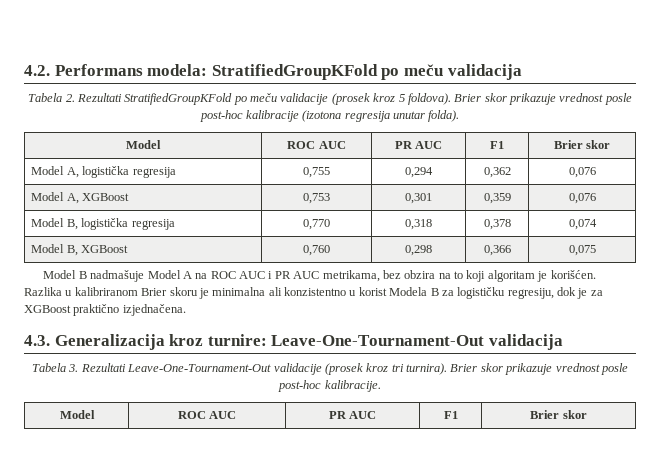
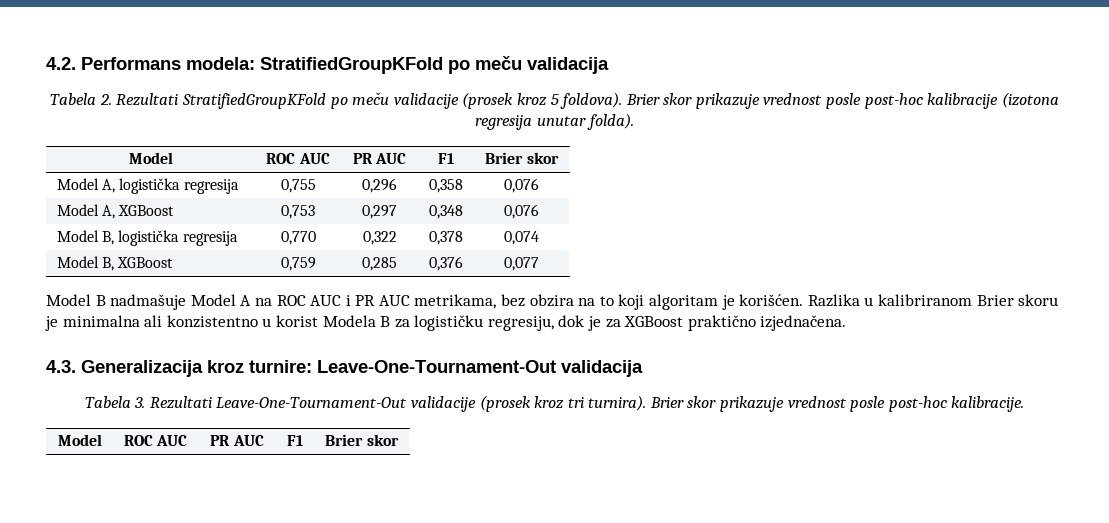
- Model A, logistička regresija | 0,755 | 0,294 | 0,362 | 0,076
+ Model A, logistička regresija | 0,755 | 0,296 | 0,358 | 0,076
- Model A, XGBoost | 0,753 | 0,301 | 0,359 | 0,076
+ Model A, XGBoost | 0,753 | 0,297 | 0,348 | 0,076
- Model B, logistička regresija | 0,770 | 0,318 | 0,378 | 0,074
+ Model B, logistička regresija | 0,770 | 0,322 | 0,378 | 0,074
- Model B, XGBoost | 0,760 | 0,298 | 0,366 | 0,075
+ Model B, XGBoost | 0,759 | 0,285 | 0,376 | 0,077

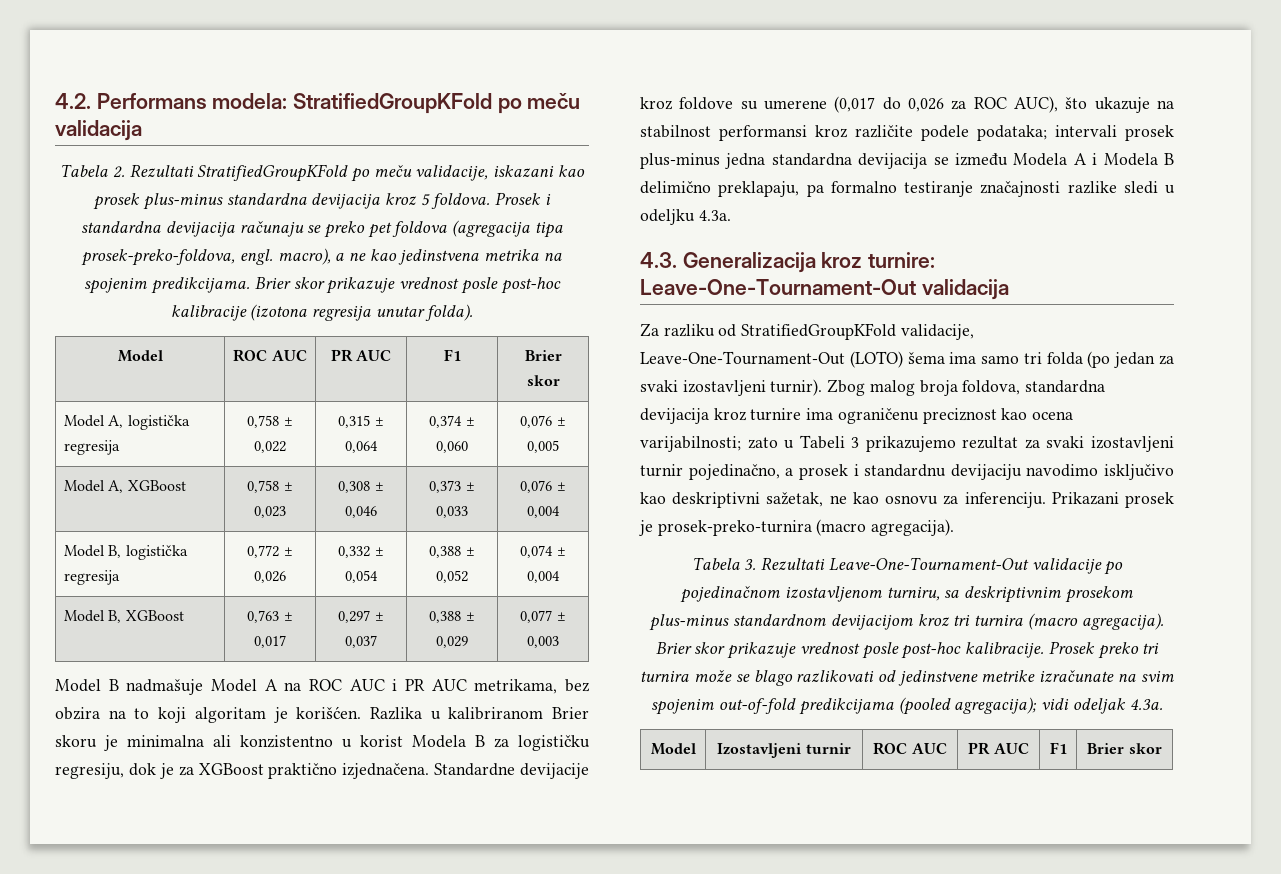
- Tabela 2. Rezultati StratifiedGroupKFold po meču validacije (prosek kroz 5 foldova).
+ Tabela 2. Rezultati StratifiedGroupKFold po meču validacije, iskazani kao prosek plus-minus standardna devijacija kroz 5 foldova. Prosek i standardna devijacija računaju se preko pet foldova (agregacija tipa prosek-preko-foldova, engl. macro), a ne kao jedinstvena metrika na spojenim predikcijama.
- Model A, logistička regresija | 0,755 | 0,296 | 0,358 | 0,076
+ Model A, logistička regresija | 0,758 ± 0,022 | 0,315 ± 0,064 | 0,374 ± 0,060 | 0,076 ± 0,005
- Model A, XGBoost | 0,753 | 0,297 | 0,348 | 0,076
+ Model A, XGBoost | 0,758 ± 0,023 | 0,308 ± 0,046 | 0,373 ± 0,033 | 0,076 ± 0,004
- Model B, logistička regresija | 0,770 | 0,322 | 0,378 | 0,074
+ Model B, logistička regresija | 0,772 ± 0,026 | 0,332 ± 0,054 | 0,388 ± 0,052 | 0,074 ± 0,004
- Model B, XGBoost | 0,759 | 0,285 | 0,376 | 0,077
+ Model B, XGBoost | 0,763 ± 0,017 | 0,297 ± 0,037 | 0,388 ± 0,029 | 0,077 ± 0,003
+ Standardne devijacije kroz foldove su umerene (0,017 do 0,026 za ROC AUC), što ukazuje na stabilnost performansi kroz različite podele podataka; intervali prosek plus-minus jedna standardna devijacija se između Modela A i Modela B delimično preklapaju, pa formalno testiranje značajnosti razlike sledi u odeljku 4.3a.
+ Za razliku od StratifiedGroupKFold validacije, Leave-One-Tournament-Out (LOTO) šema ima samo tri folda (po jedan za svaki izostavljeni turnir). Zbog malog broja foldova, standardna devijacija kroz turnire ima ograničenu preciznost kao ocena varijabilnosti; zato u Tabeli 3 prikazujemo rezultat za svaki izostavljeni turnir pojedinačno, a prosek i standardnu devijaciju navodimo isključivo kao deskriptivni sažetak, ne kao osnovu za inferenciju. Prikazani prosek je prosek-preko-turnira (macro agregacija).
- Tabela 3. Rezultati Leave-One-Tournament-Out validacije (prosek kroz tri turnira).
+ Tabela 3. Rezultati Leave-One-Tournament-Out validacije po pojedinačnom izostavljenom turniru, sa deskriptivnim prosekom plus-minus standardnom devijacijom kroz tri turnira (macro agregacija).
- Brier skor prikazuje vrednost posle post-hoc kalibracije.
- Model | ROC AUC | PR AUC | F1 | Brier skor
+ Brier skor prikazuje vrednost posle post-hoc kalibracije. Prosek preko tri turnira može se blago razlikovati od jedinstvene metrike izračunate na svim spojenim out-of-fold predikcijama (pooled agregacija); vidi odeljak 4.3a.
+ Model | Izostavljeni turnir | ROC AUC | PR AUC | F1 | Brier skor

